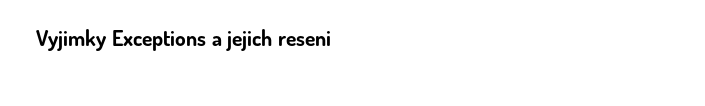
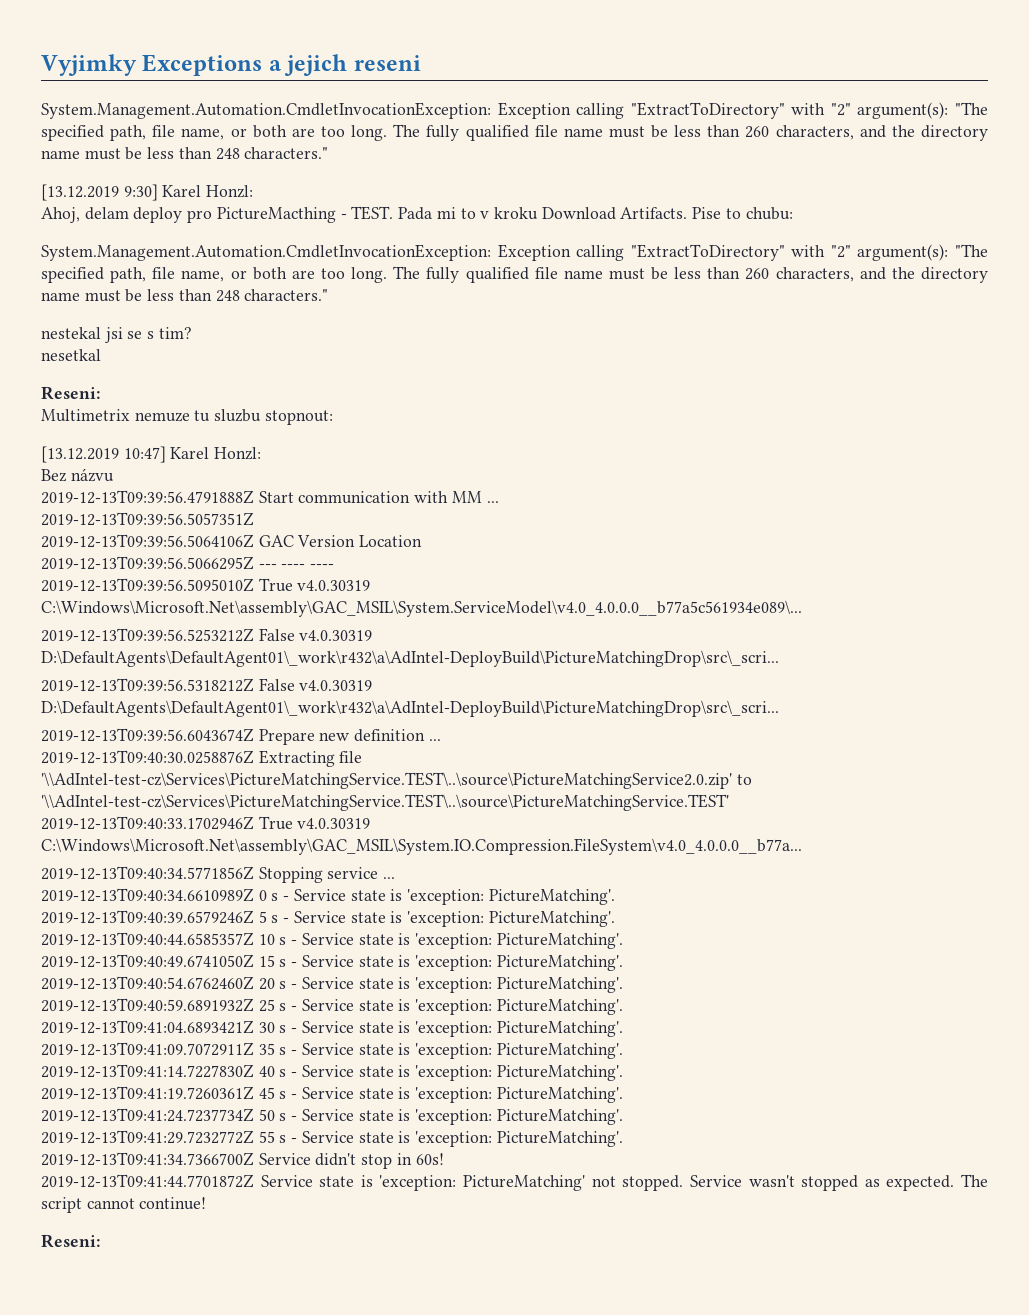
  Vyjimky Exceptions a jejich reseni
+ System.Management.Automation.CmdletInvocationException: Exception calling "ExtractToDirectory" with "2" argument(s): "The specified path, file name, or both are too long. The fully qualified file name must be less than 260 characters, and the directory name must be less than 248 characters."
+ [13.12.2019 9:30] Karel Honzl:
+ Ahoj, delam deploy pro PictureMacthing - TEST. Pada mi to v kroku Download Artifacts. Pise to chubu:
+ System.Management.Automation.CmdletInvocationException: Exception calling "ExtractToDirectory" with "2" argument(s): "The specified path, file name, or both are too long. The fully qualified file name must be less than 260 characters, and the directory name must be less than 248 characters."
+ nestekal jsi se s tim?
+ nesetkal
+ Reseni:
+ Multimetrix nemuze tu sluzbu stopnout:
+ [13.12.2019 10:47] Karel Honzl:
+ Bez názvu
+ 2019-12-13T09:39:56.4791888Z Start communication with MM ...
+ 2019-12-13T09:39:56.5057351Z
+ 2019-12-13T09:39:56.5064106Z GAC Version Location
+ 2019-12-13T09:39:56.5066295Z --- ---- ----
+ 2019-12-13T09:39:56.5095010Z True v4.0.30319 C:\Windows\Microsoft.Net\assembly\GAC_MSIL\System.ServiceModel\v4.0_4.0.0.0__b77a5c561934e089\...
+ 2019-12-13T09:39:56.5253212Z False v4.0.30319 D:\DefaultAgents\DefaultAgent01\_work\r432\a\AdIntel-DeployBuild\PictureMatchingDrop\src\_scri...
+ 2019-12-13T09:39:56.5318212Z False v4.0.30319 D:\DefaultAgents\DefaultAgent01\_work\r432\a\AdIntel-DeployBuild\PictureMatchingDrop\src\_scri...
+ 2019-12-13T09:39:56.6043674Z Prepare new definition ...
+ 2019-12-13T09:40:30.0258876Z Extracting file '\\AdIntel-test-cz\Services\PictureMatchingService.TEST\..\source\PictureMatchingService2.0.zip' to '\\AdIntel-test-cz\Services\PictureMatchingService.TEST\..\source\PictureMatchingService.TEST'
+ 2019-12-13T09:40:33.1702946Z True v4.0.30319 C:\Windows\Microsoft.Net\assembly\GAC_MSIL\System.IO.Compression.FileSystem\v4.0_4.0.0.0__b77a...
+ 2019-12-13T09:40:34.5771856Z Stopping service ...
+ 2019-12-13T09:40:34.6610989Z 0 s - Service state is 'exception: PictureMatching'.
+ 2019-12-13T09:40:39.6579246Z 5 s - Service state is 'exception: PictureMatching'.
+ 2019-12-13T09:40:44.6585357Z 10 s - Service state is 'exception: PictureMatching'.
+ 2019-12-13T09:40:49.6741050Z 15 s - Service state is 'exception: PictureMatching'.
+ 2019-12-13T09:40:54.6762460Z 20 s - Service state is 'exception: PictureMatching'.
+ 2019-12-13T09:40:59.6891932Z 25 s - Service state is 'exception: PictureMatching'.
+ 2019-12-13T09:41:04.6893421Z 30 s - Service state is 'exception: PictureMatching'.
+ 2019-12-13T09:41:09.7072911Z 35 s - Service state is 'exception: PictureMatching'.
+ 2019-12-13T09:41:14.7227830Z 40 s - Service state is 'exception: PictureMatching'.
+ 2019-12-13T09:41:19.7260361Z 45 s - Service state is 'exception: PictureMatching'.
+ 2019-12-13T09:41:24.7237734Z 50 s - Service state is 'exception: PictureMatching'.
+ 2019-12-13T09:41:29.7232772Z 55 s - Service state is 'exception: PictureMatching'.
+ 2019-12-13T09:41:34.7366700Z Service didn't stop in 60s!
+ 2019-12-13T09:41:44.7701872Z Service state is 'exception: PictureMatching' not stopped. Service wasn't stopped as expected. The script cannot continue!
+ Reseni:

